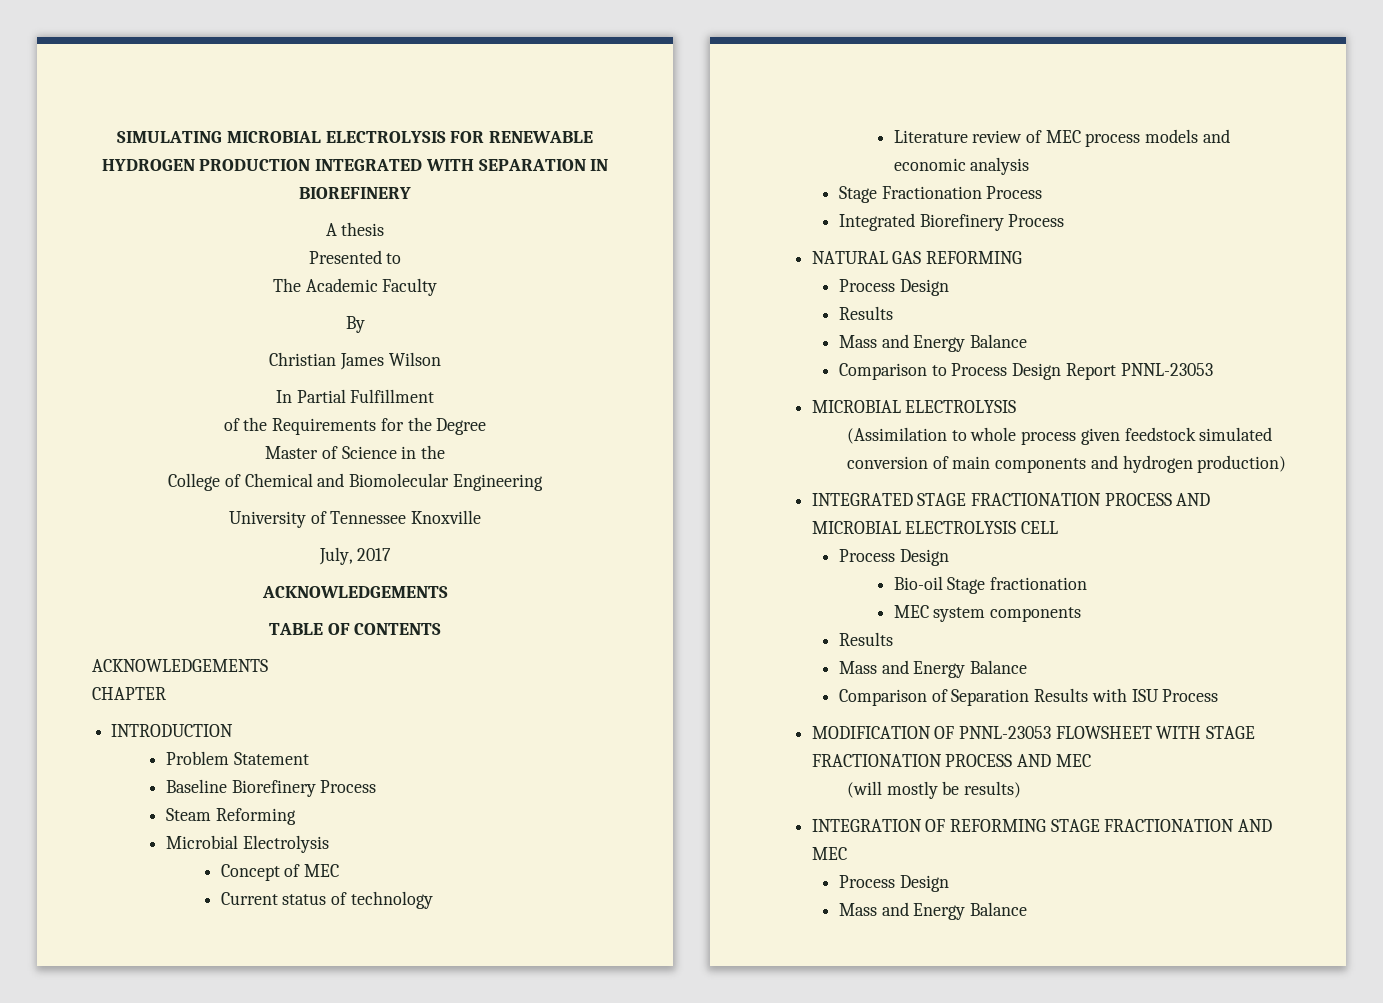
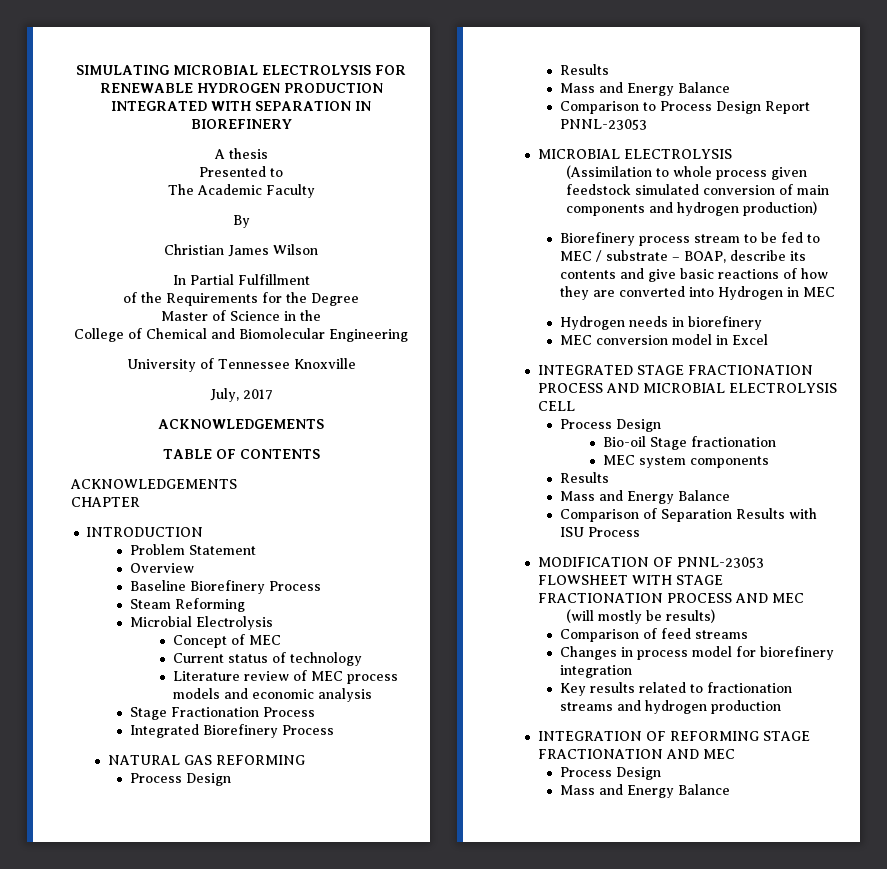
+ Overview
+ Biorefinery process stream to be fed to MEC / substrate – BOAP, describe its contents and give basic reactions of how they are converted into Hydrogen in MEC
+ Hydrogen needs in biorefinery
+ MEC conversion model in Excel
+ Comparison of feed streams
+ Changes in process model for biorefinery integration
+ Key results related to fractionation streams and hydrogen production

